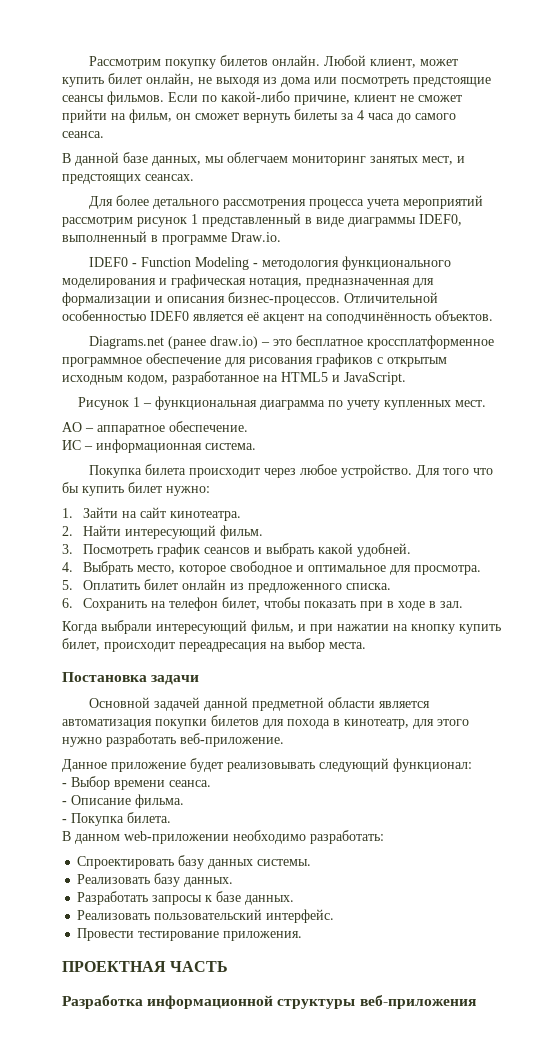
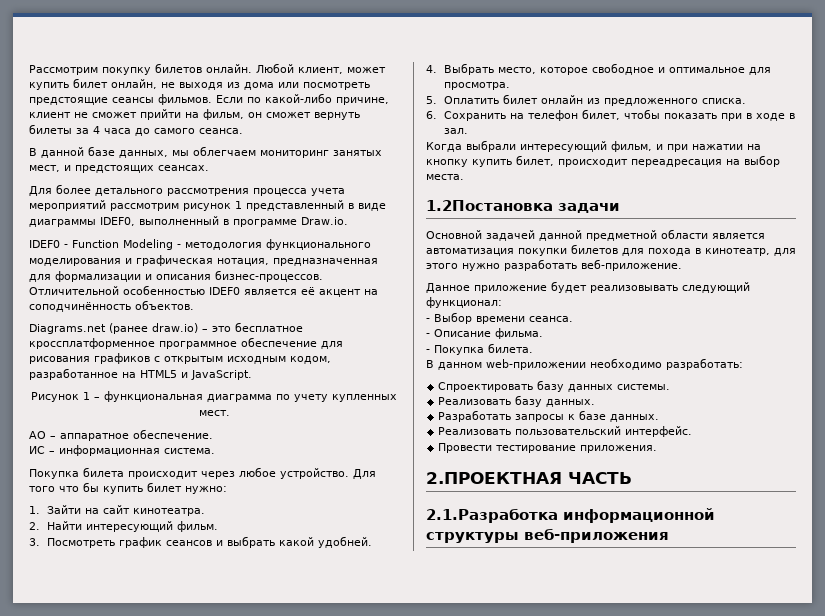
- Постановка задачи
+ 1.2Постановка задачи
- ПРОЕКТНАЯ ЧАСТЬ
+ 2.ПРОЕКТНАЯ ЧАСТЬ
- Разработка информационной структуры веб-приложения
+ 2.1.Разработка информационной структуры веб-приложения

